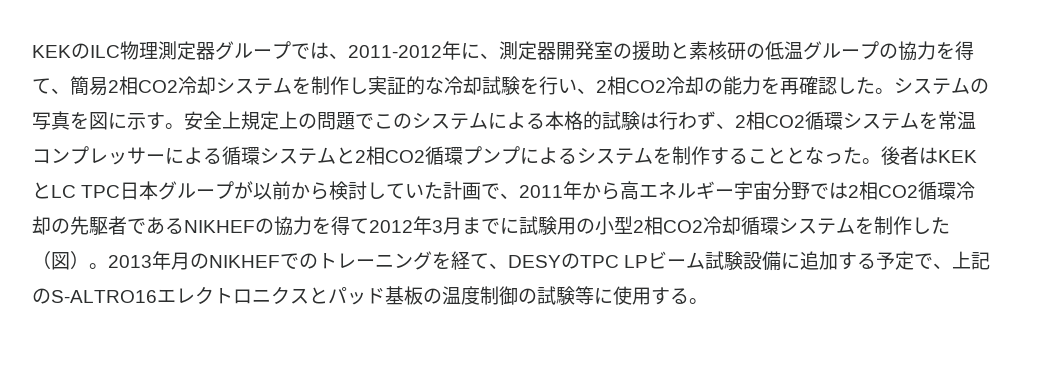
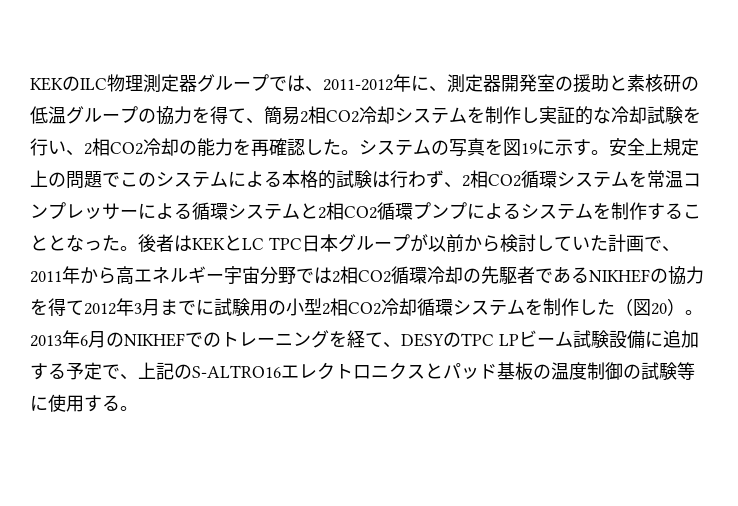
- システムの写真を図に示す。
+ システムの写真を図19に示す。
- 後者はKEKとLC TPC日本グループが以前から検討していた計画で、2011年から高エネルギー宇宙分野では2相CO2循環冷却の先駆者であるNIKHEFの協力を得て2012年3月までに試験用の小型2相CO2冷却循環システムを制作した（図）。
+ 後者はKEKとLC TPC日本グループが以前から検討していた計画で、2011年から高エネルギー宇宙分野では2相CO2循環冷却の先駆者であるNIKHEFの協力を得て2012年3月までに試験用の小型2相CO2冷却循環システムを制作した（図20）。
- 2013年月のNIKHEFでのトレーニングを経て、DESYのTPC LPビーム試験設備に追加する予定で、上記のS-ALTRO16エレクトロニクスとパッド基板の温度制御の試験等に使用する。
+ 2013年6月のNIKHEFでのトレーニングを経て、DESYのTPC LPビーム試験設備に追加する予定で、上記のS-ALTRO16エレクトロニクスとパッド基板の温度制御の試験等に使用する。

